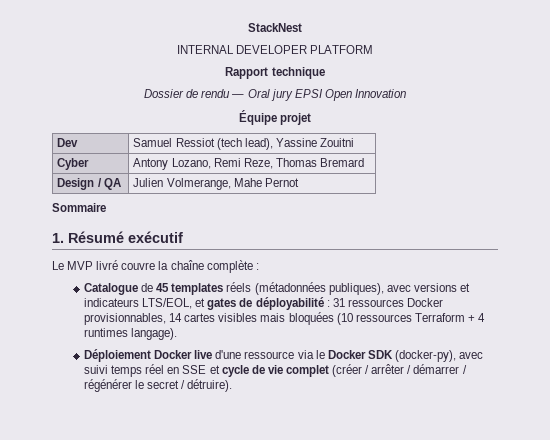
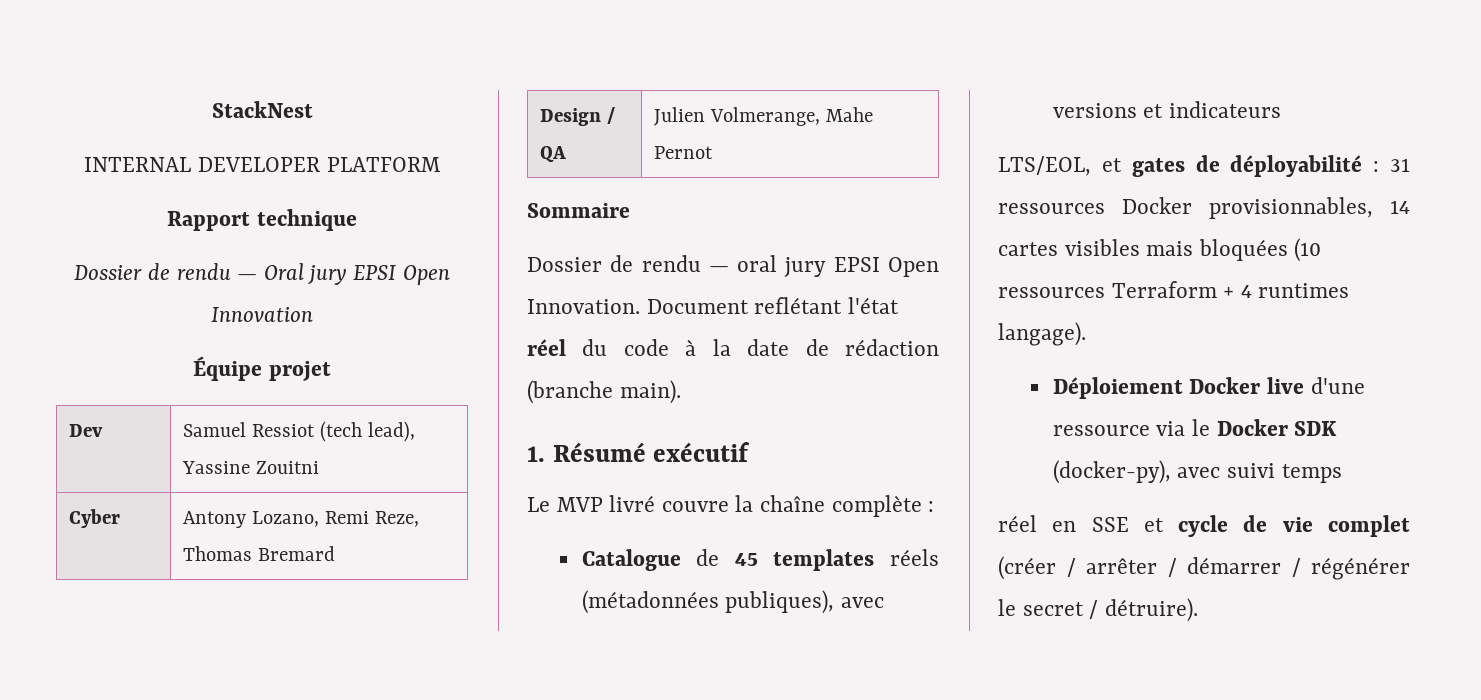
+ Dossier de rendu — oral jury EPSI Open Innovation. Document reflétant l'état réel du code à la date de rédaction (branche main).
- Catalogue de 45 templates réels (métadonnées publiques), avec versions et indicateurs LTS/EOL, et gates de déployabilité : 31 ressources Docker provisionnables, 14 cartes visibles mais bloquées (10 ressources Terraform + 4 runtimes langage).
+ Catalogue de 45 templates réels (métadonnées publiques), avec versions et indicateurs
+ LTS/EOL, et gates de déployabilité : 31 ressources Docker provisionnables, 14 cartes visibles mais bloquées (10 ressources Terraform + 4 runtimes langage).
- Déploiement Docker live d'une ressource via le Docker SDK (docker-py), avec suivi temps réel en SSE et cycle de vie complet (créer / arrêter / démarrer / régénérer le secret / détruire).
+ Déploiement Docker live d'une ressource via le Docker SDK (docker-py), avec suivi temps
+ réel en SSE et cycle de vie complet (créer / arrêter / démarrer / régénérer le secret / détruire).

